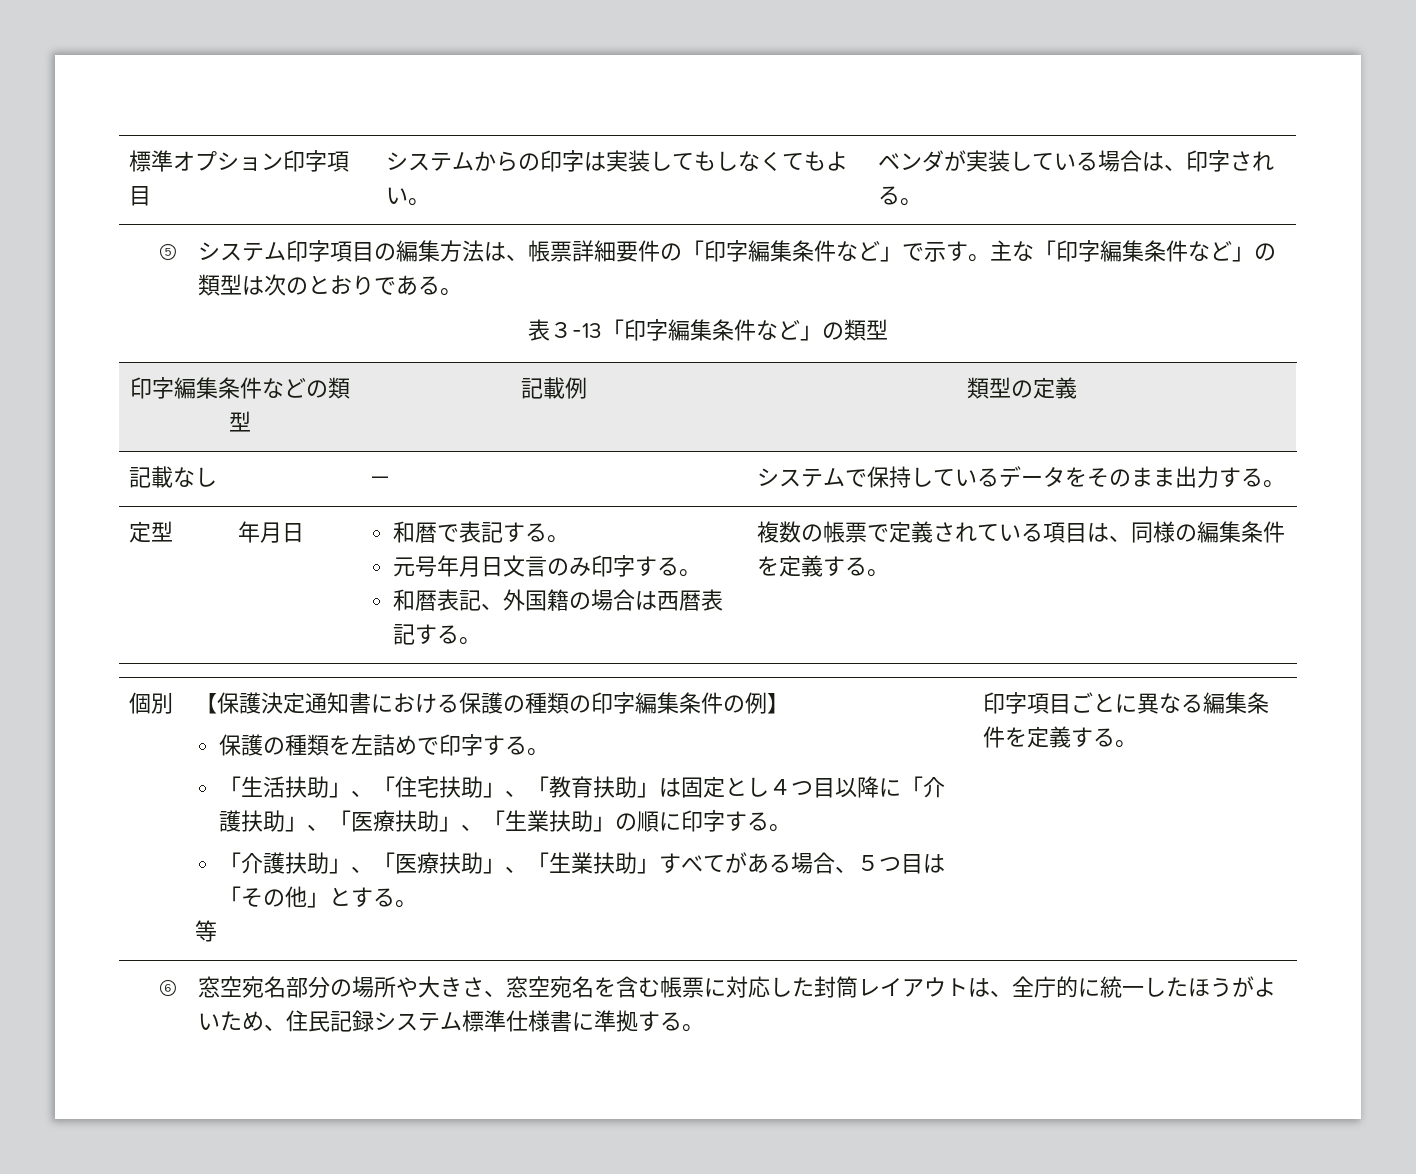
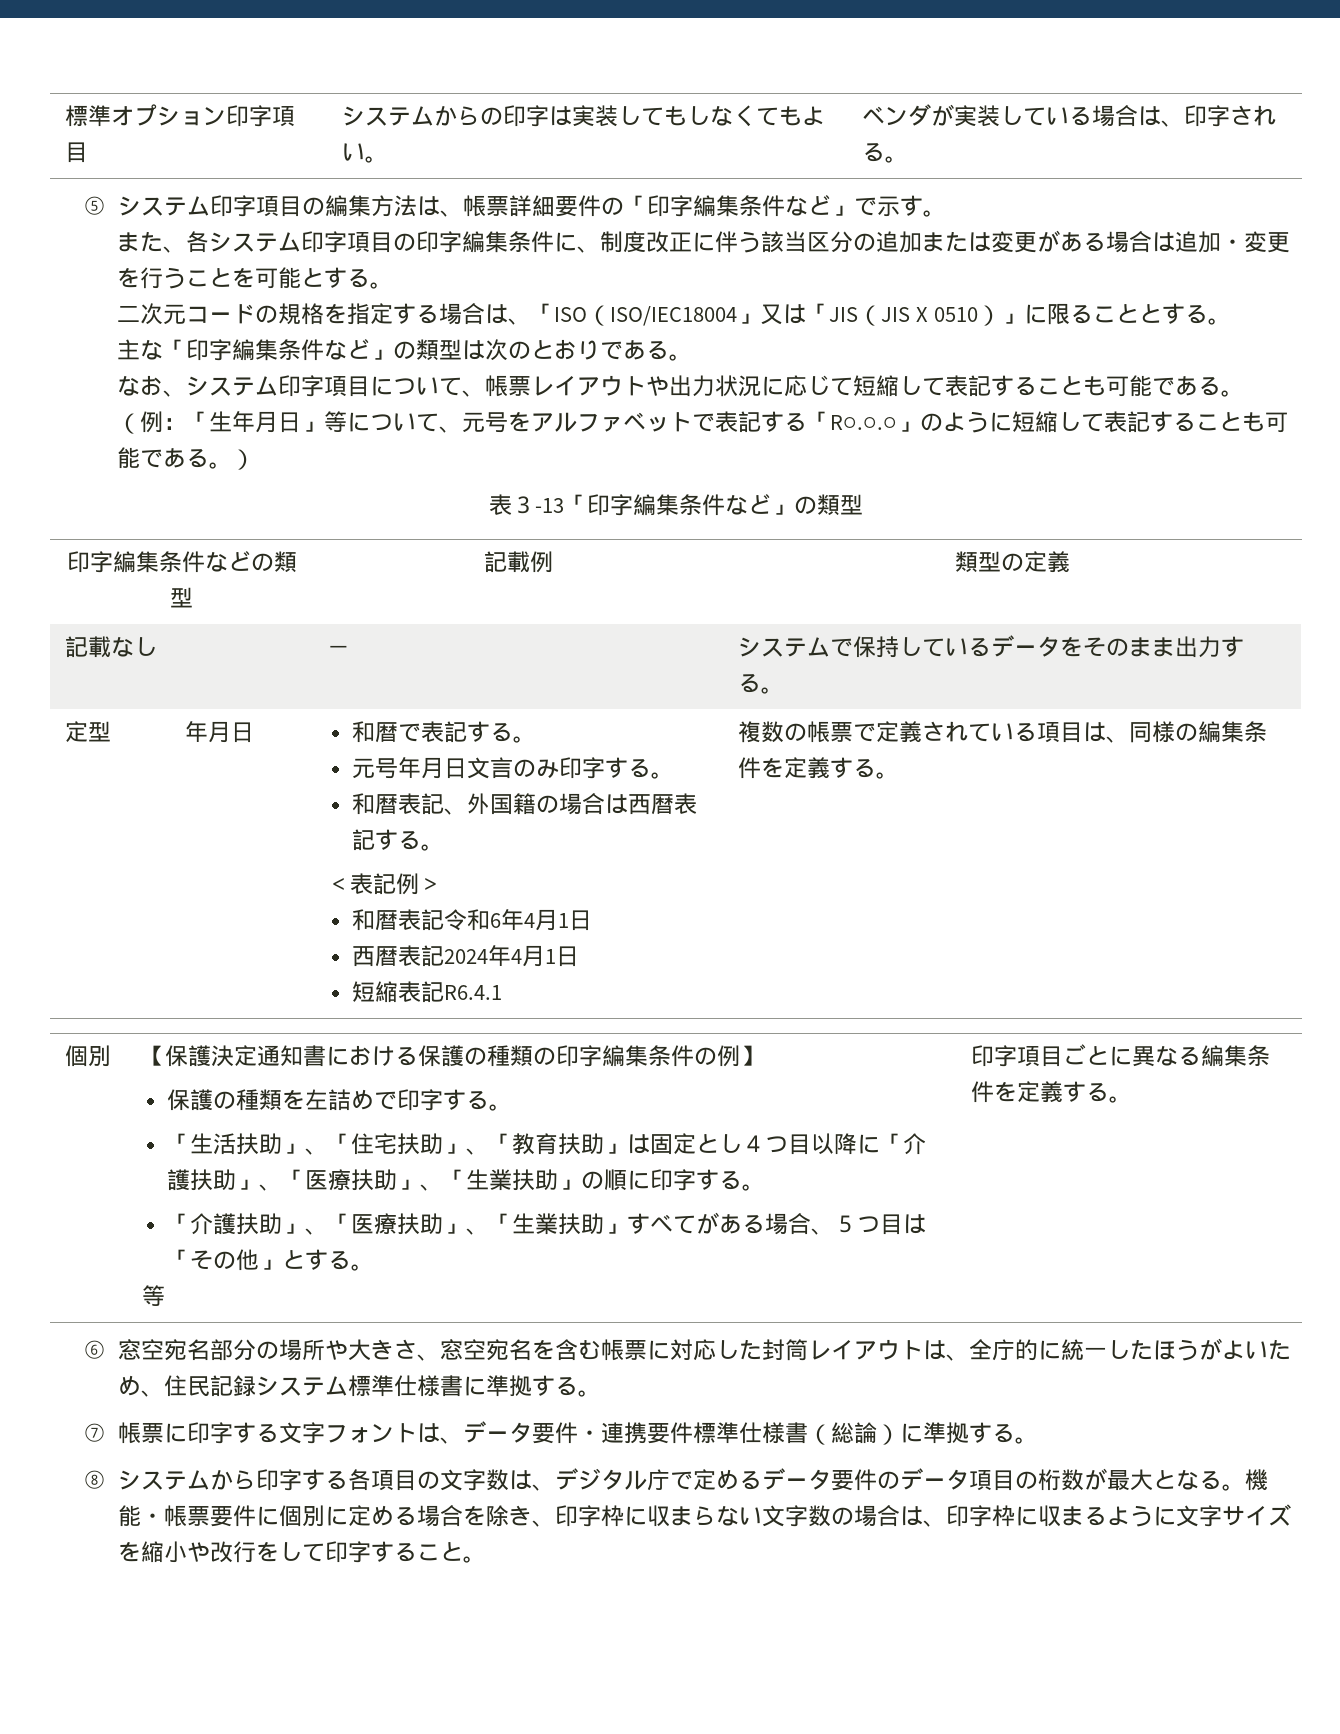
- ⑤システム印字項目の編集方法は、帳票詳細要件の「印字編集条件など」で示す。主な「印字編集条件など」の類型は次のとおりである。
+ ⑤システム印字項目の編集方法は、帳票詳細要件の「印字編集条件など」で示す。
+ また、各システム印字項目の印字編集条件に、制度改正に伴う該当区分の追加または変更がある場合は追加・変更を行うことを可能とする。
+ 二次元コードの規格を指定する場合は、「ISO（ISO/IEC18004」又は「JIS（JIS X 0510）」に限ることとする。
+ 主な「印字編集条件など」の類型は次のとおりである。
+ なお、システム印字項目について、帳票レイアウトや出力状況に応じて短縮して表記することも可能である。（例：「生年月日」等について、元号をアルファベットで表記する「R○.○.○」のように短縮して表記することも可能である。）
+ ＜表記例＞
+ 和暦表記令和6年4月1日
+ 西暦表記2024年4月1日
+ 短縮表記R6.4.1
+ ⑦帳票に印字する文字フォントは、データ要件・連携要件標準仕様書（総論）に準拠する。
+ ⑧システムから印字する各項目の文字数は、デジタル庁で定めるデータ要件のデータ項目の桁数が最大となる。機能・帳票要件に個別に定める場合を除き、印字枠に収まらない文字数の場合は、印字枠に収まるように文字サイズを縮小や改行をして印字すること。

